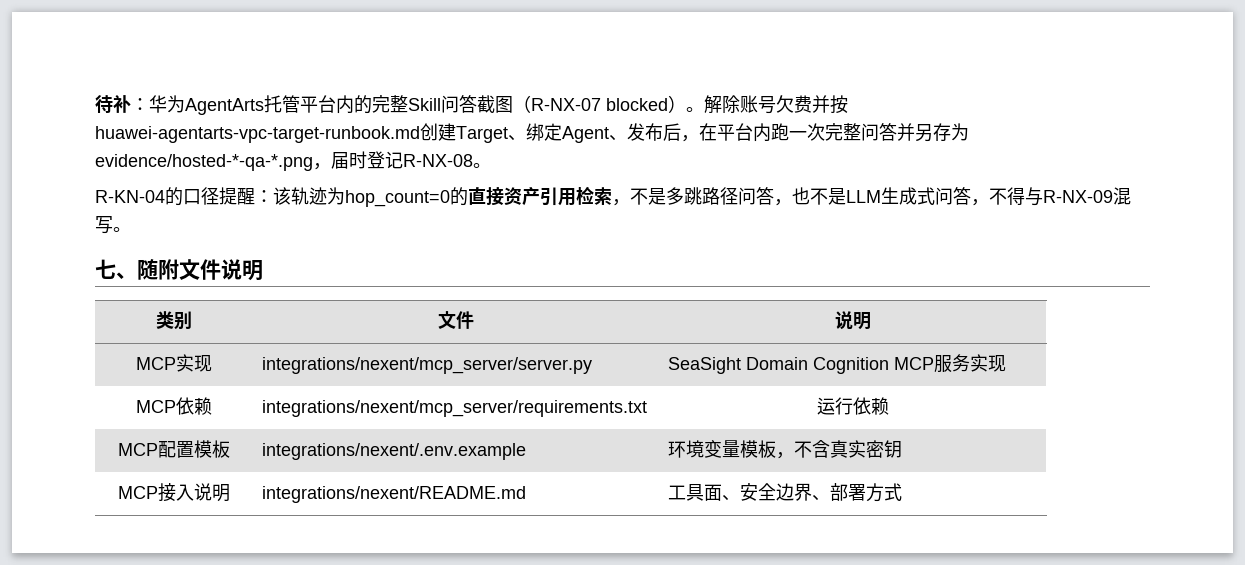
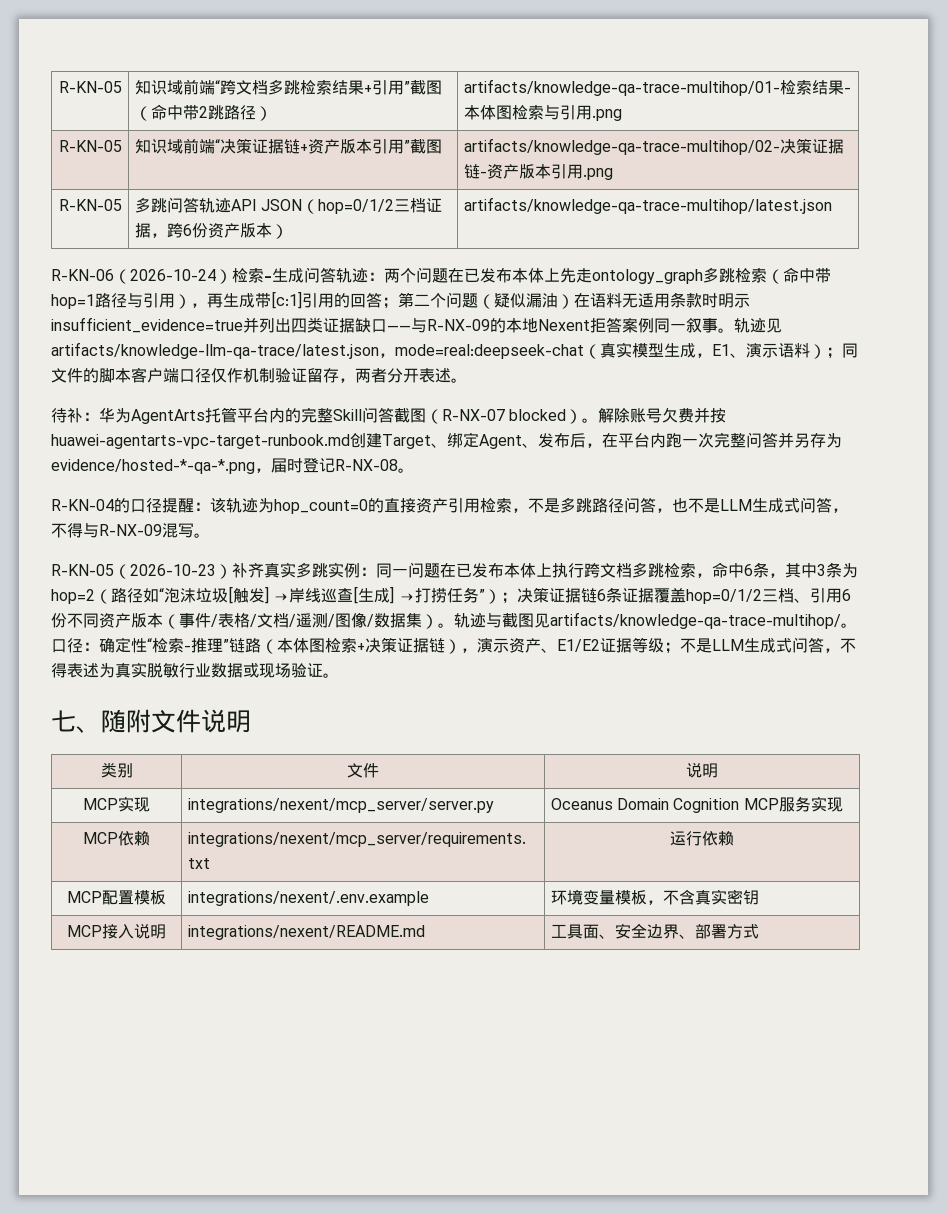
+ R-KN-05 | 知识域前端“跨文档多跳检索结果+引用”截图（命中带2跳路径） | artifacts/knowledge-qa-trace-multihop/01-检索结果-本体图检索与引用.png
+ R-KN-05 | 知识域前端“决策证据链+资产版本引用”截图 | artifacts/knowledge-qa-trace-multihop/02-决策证据链-资产版本引用.png
+ R-KN-05 | 多跳问答轨迹API JSON（hop=0/1/2三档证据，跨6份资产版本） | artifacts/knowledge-qa-trace-multihop/latest.json
+ R-KN-06（2026-10-24）检索-生成问答轨迹：两个问题在已发布本体上先走ontology_graph多跳检索（命中带hop=1路径与引用），再生成带[c:1]引用的回答；第二个问题（疑似漏油）在语料无适用条款时明示insufficient_evidence=true并列出四类证据缺口——与R-NX-09的本地Nexent拒答案例同一叙事。轨迹见artifacts/knowledge-llm-qa-trace/latest.json，mode=real:deepseek-chat（真实模型生成，E1、演示语料）；同文件的脚本客户端口径仅作机制验证留存，两者分开表述。
+ R-KN-05（2026-10-23）补齐真实多跳实例：同一问题在已发布本体上执行跨文档多跳检索，命中6条，其中3条为hop=2（路径如“泡沫垃圾[触发] →岸线巡查[生成] →打捞任务”）；决策证据链6条证据覆盖hop=0/1/2三档、引用6份不同资产版本（事件/表格/文档/遥测/图像/数据集）。轨迹与截图见artifacts/knowledge-qa-trace-multihop/。口径：确定性“检索-推理”链路（本体图检索+决策证据链），演示资产、E1/E2证据等级；不是LLM生成式问答，不得表述为真实脱敏行业数据或现场验证。
- MCP实现 | integrations/nexent/mcp_server/server.py | SeaSight Domain Cognition MCP服务实现
+ MCP实现 | integrations/nexent/mcp_server/server.py | Oceanus Domain Cognition MCP服务实现

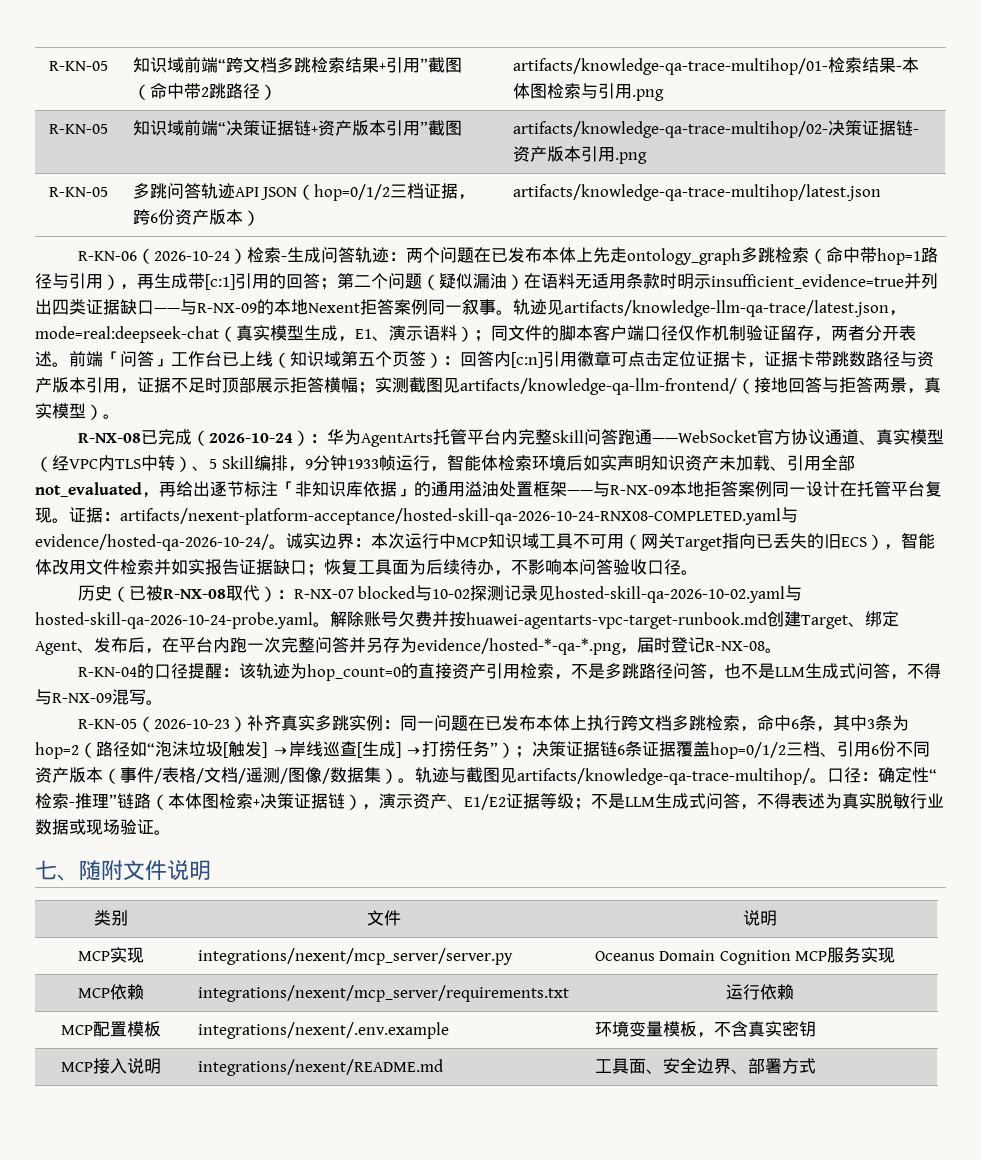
- 轨迹见artifacts/knowledge-llm-qa-trace/latest.json，mode=real:deepseek-chat（真实模型生成，E1、演示语料）；同文件的脚本客户端口径仅作机制验证留存，两者分开表述。
- 待补：华为AgentArts托管平台内的完整Skill问答截图（R-NX-07 blocked）。
+ 轨迹见artifacts/knowledge-llm-qa-trace/latest.json，mode=real:deepseek-chat（真实模型生成，E1、演示语料）；同文件的脚本客户端口径仅作机制验证留存，两者分开表述。前端「问答」工作台已上线（知识域第五个页签）：回答内[c:n]引用徽章可点击定位证据卡，证据卡带跳数路径与资产版本引用，证据不足时顶部展示拒答横幅；实测截图见artifacts/knowledge-qa-llm-frontend/（接地回答与拒答两景，真实模型）。
+ R-NX-08已完成（2026-10-24）：华为AgentArts托管平台内完整Skill问答跑通——WebSocket官方协议通道、真实模型（经VPC内TLS中转）、5 Skill编排，9分钟1933帧运行，智能体检索环境后如实声明知识资产未加载、引用全部not_evaluated，再给出逐节标注「非知识库依据」的通用溢油处置框架——与R-NX-09本地拒答案例同一设计在托管平台复现。证据：artifacts/nexent-platform-acceptance/hosted-skill-qa-2026-10-24-RNX08-COMPLETED.yaml与evidence/hosted-qa-2026-10-24/。诚实边界：本次运行中MCP知识域工具不可用（网关Target指向已丢失的旧ECS），智能体改用文件检索并如实报告证据缺口；恢复工具面为后续待办，不影响本问答验收口径。
+ 历史（已被R-NX-08取代）：R-NX-07 blocked与10-02探测记录见hosted-skill-qa-2026-10-02.yaml与hosted-skill-qa-2026-10-24-probe.yaml。

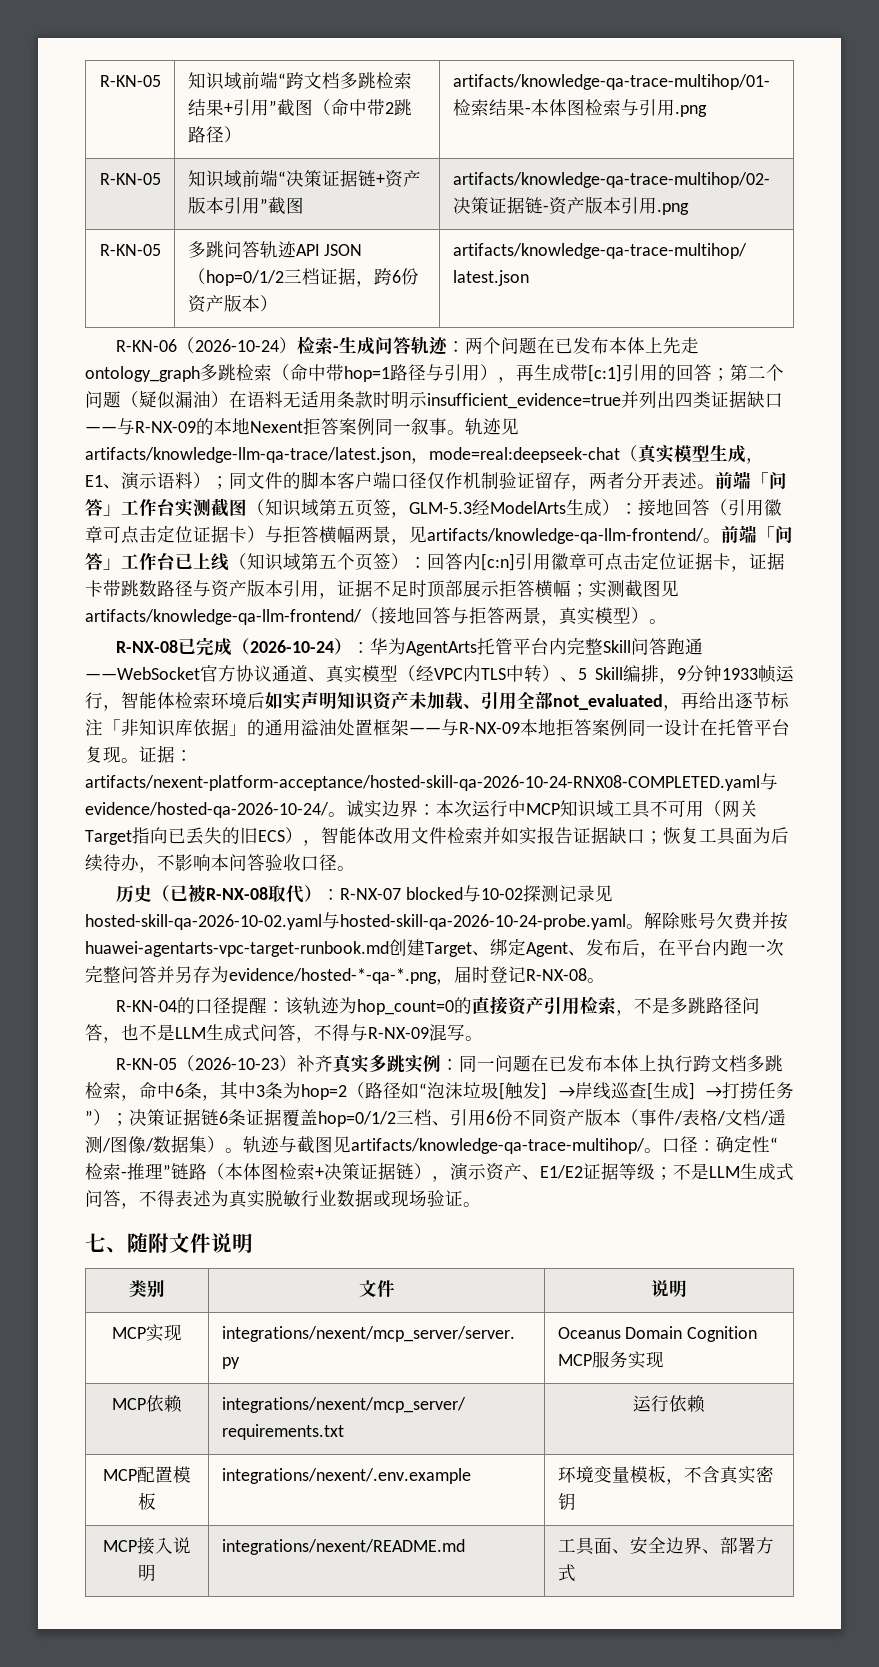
- 前端「问答」工作台已上线（知识域第五个页签）：回答内[c:n]引用徽章可点击定位证据卡，证据卡带跳数路径与资产版本引用，证据不足时顶部展示拒答横幅；实测截图见artifacts/knowledge-qa-llm-frontend/（接地回答与拒答两景，真实模型）。
+ 前端「问答」工作台实测截图（知识域第五页签，GLM-5.3经ModelArts生成）：接地回答（引用徽章可点击定位证据卡）与拒答横幅两景，见artifacts/knowledge-qa-llm-frontend/。前端「问答」工作台已上线（知识域第五个页签）：回答内[c:n]引用徽章可点击定位证据卡，证据卡带跳数路径与资产版本引用，证据不足时顶部展示拒答横幅；实测截图见artifacts/knowledge-qa-llm-frontend/（接地回答与拒答两景，真实模型）。

